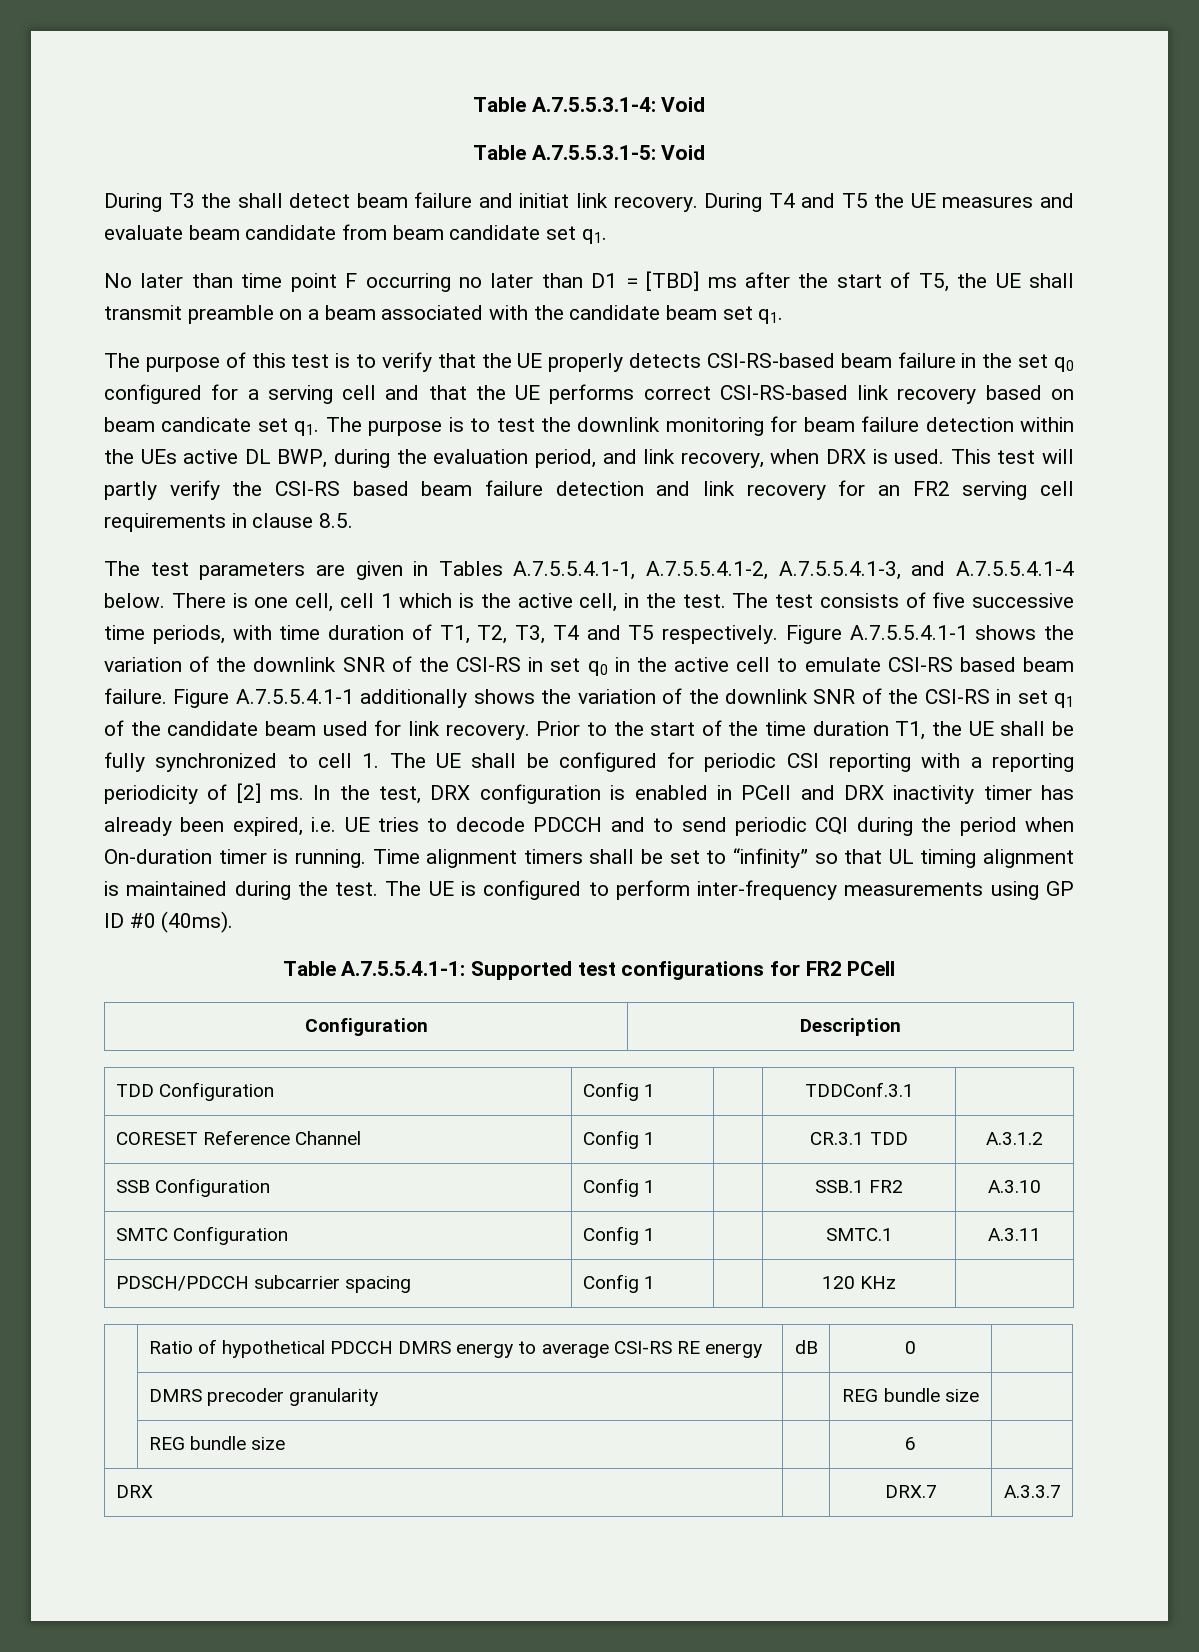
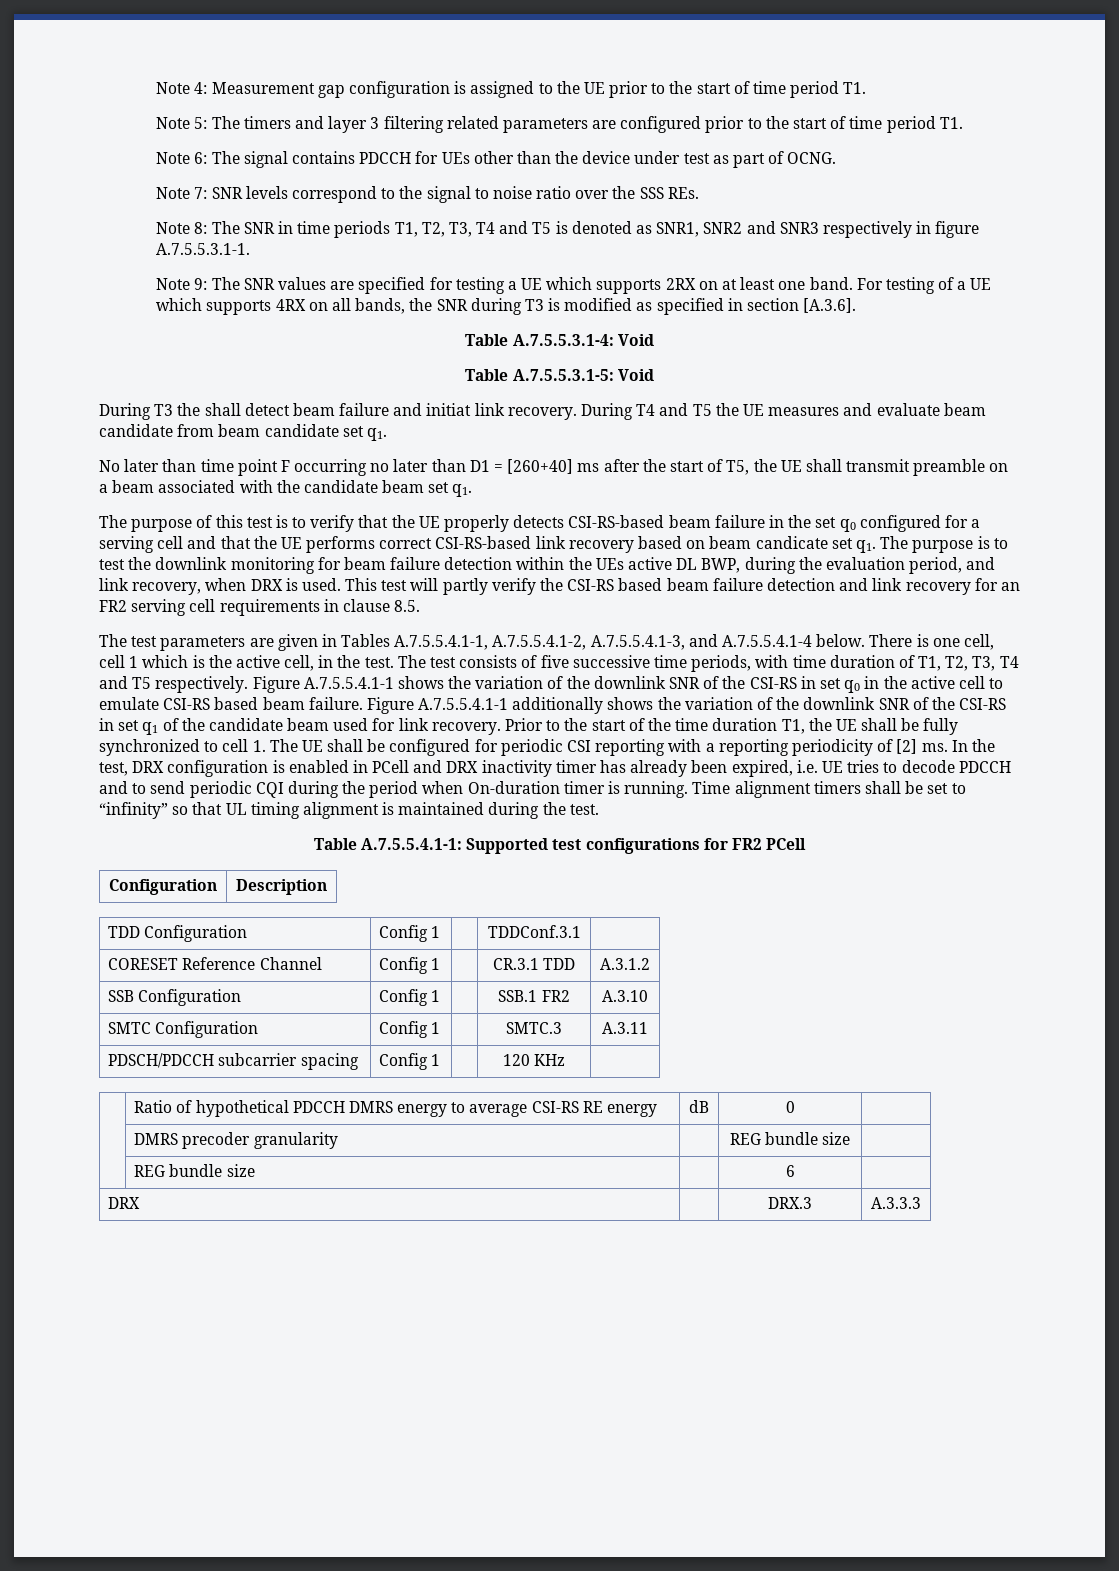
+ Note 4: Measurement gap configuration is assigned to the UE prior to the start of time period T1.
+ Note 5: The timers and layer 3 filtering related parameters are configured prior to the start of time period T1.
+ Note 6: The signal contains PDCCH for UEs other than the device under test as part of OCNG.
+ Note 7: SNR levels correspond to the signal to noise ratio over the SSS REs.
+ Note 8: The SNR in time periods T1, T2, T3, T4 and T5 is denoted as SNR1, SNR2 and SNR3 respectively in figure A.7.5.5.3.1-1.
+ Note 9: The SNR values are specified for testing a UE which supports 2RX on at least one band. For testing of a UE which supports 4RX on all bands, the SNR during T3 is modified as specified in section [A.3.6].
- No later than time point F occurring no later than D1 = [TBD] ms after the start of T5, the UE shall transmit preamble on a beam associated with the candidate beam set q1.
+ No later than time point F occurring no later than D1 = [260+40] ms after the start of T5, the UE shall transmit preamble on a beam associated with the candidate beam set q1.
- The UE is configured to perform inter-frequency measurements using GP ID #0 (40ms).
- SMTC Configuration | Config 1 | | SMTC.1 | A.3.11
+ SMTC Configuration | Config 1 | | SMTC.3 | A.3.11
- DRX | | DRX.7 | A.3.3.7
+ DRX | | DRX.3 | A.3.3.3

